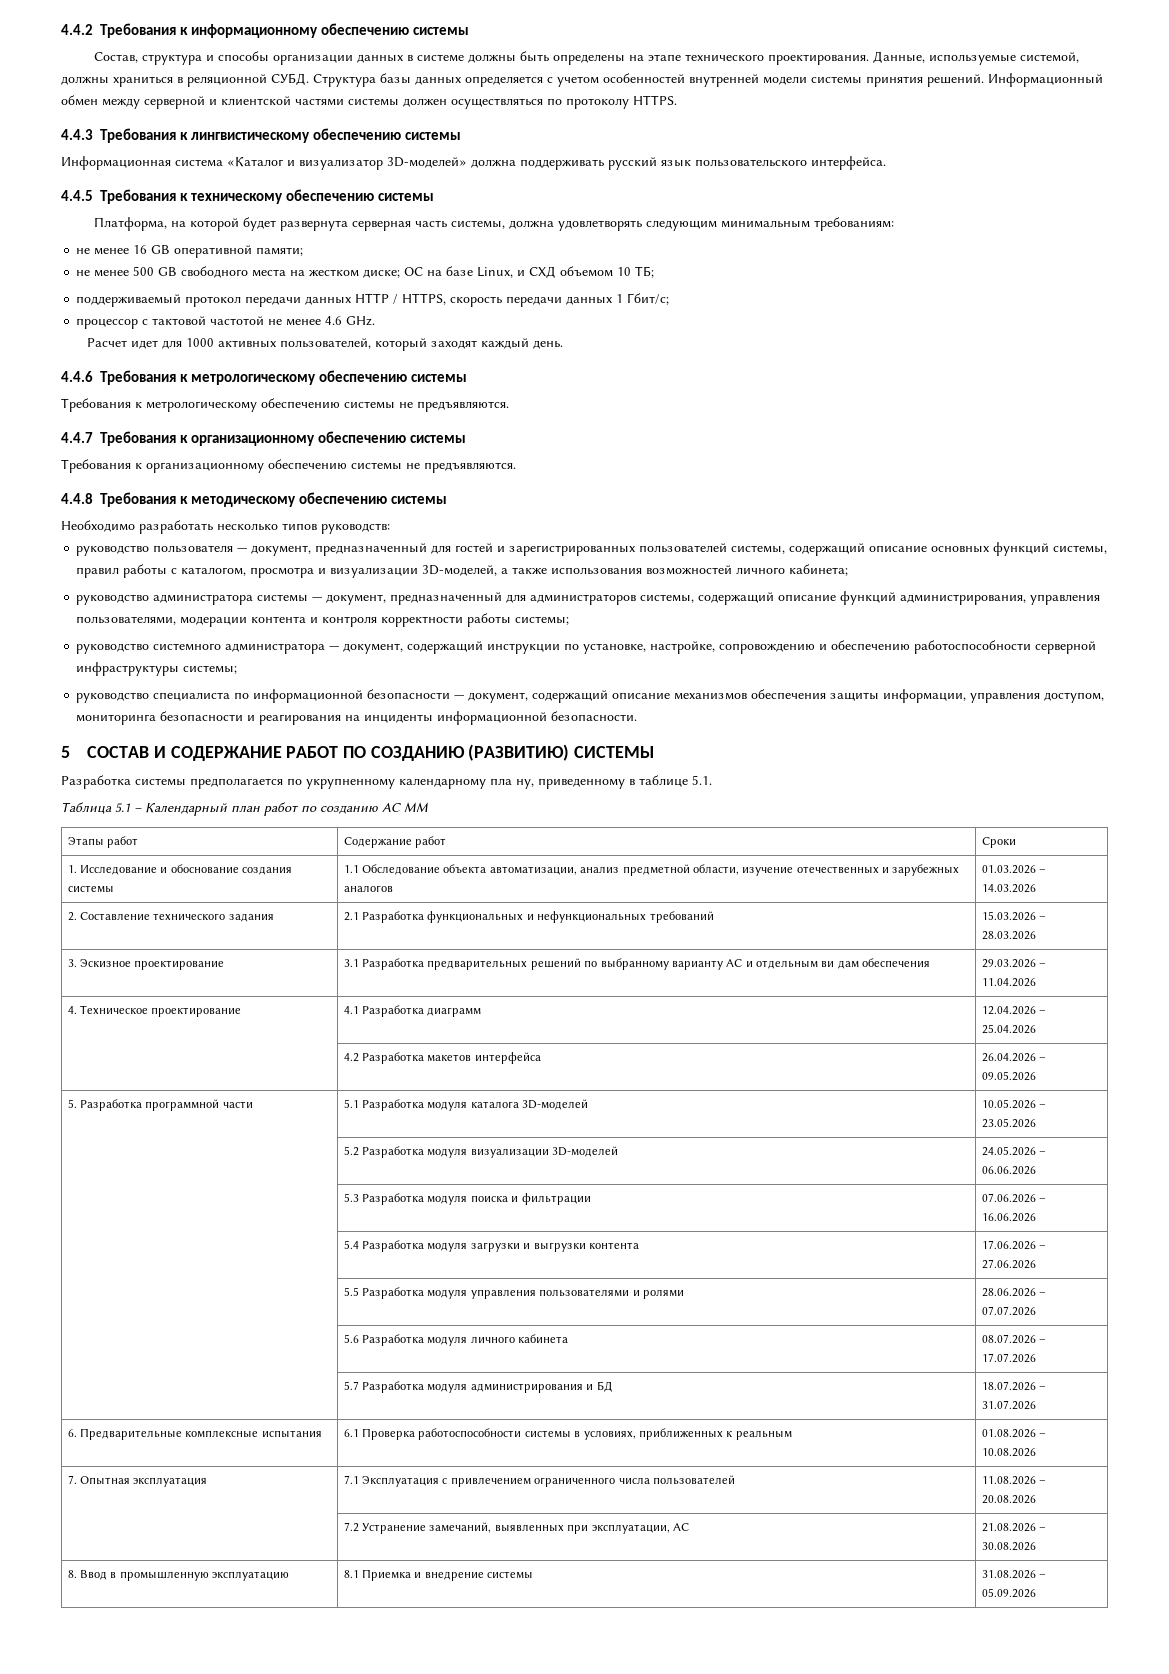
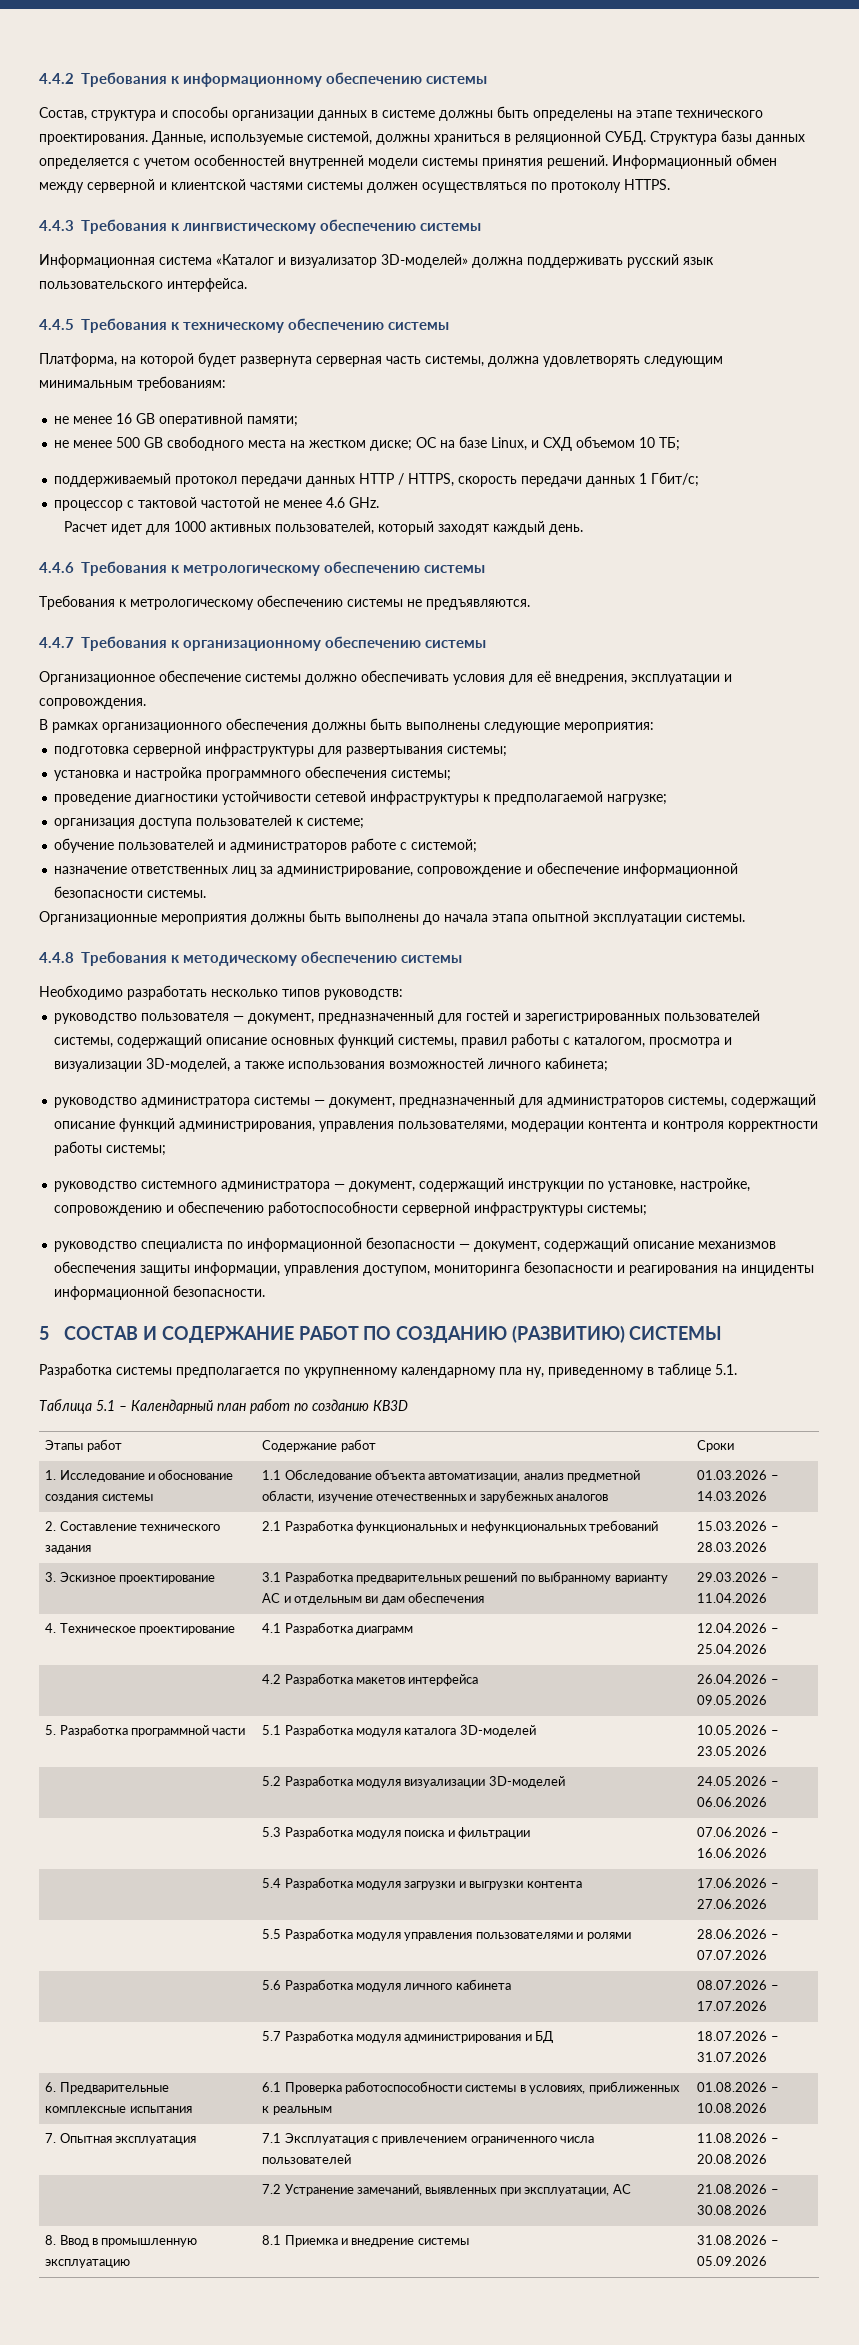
- Требования к организационному обеспечению системы не предъявляются.
+ Организационное обеспечение системы должно обеспечивать условия для её внедрения, эксплуатации и сопровождения.
+ В рамках организационного обеспечения должны быть выполнены следующие мероприятия:
+ подготовка серверной инфраструктуры для развертывания системы;
+ установка и настройка программного обеспечения системы;
+ проведение диагностики устойчивости сетевой инфраструктуры к предполагаемой нагрузке;
+ организация доступа пользователей к системе;
+ обучение пользователей и администраторов работе с системой;
+ назначение ответственных лиц за администрирование, сопровождение и обеспечение информационной безопасности системы.
+ Организационные мероприятия должны быть выполнены до начала этапа опытной эксплуатации системы.
- Таблица 5.1 – Календарный план работ по созданию АС MM
+ Таблица 5.1 – Календарный план работ по созданию КВ3D

